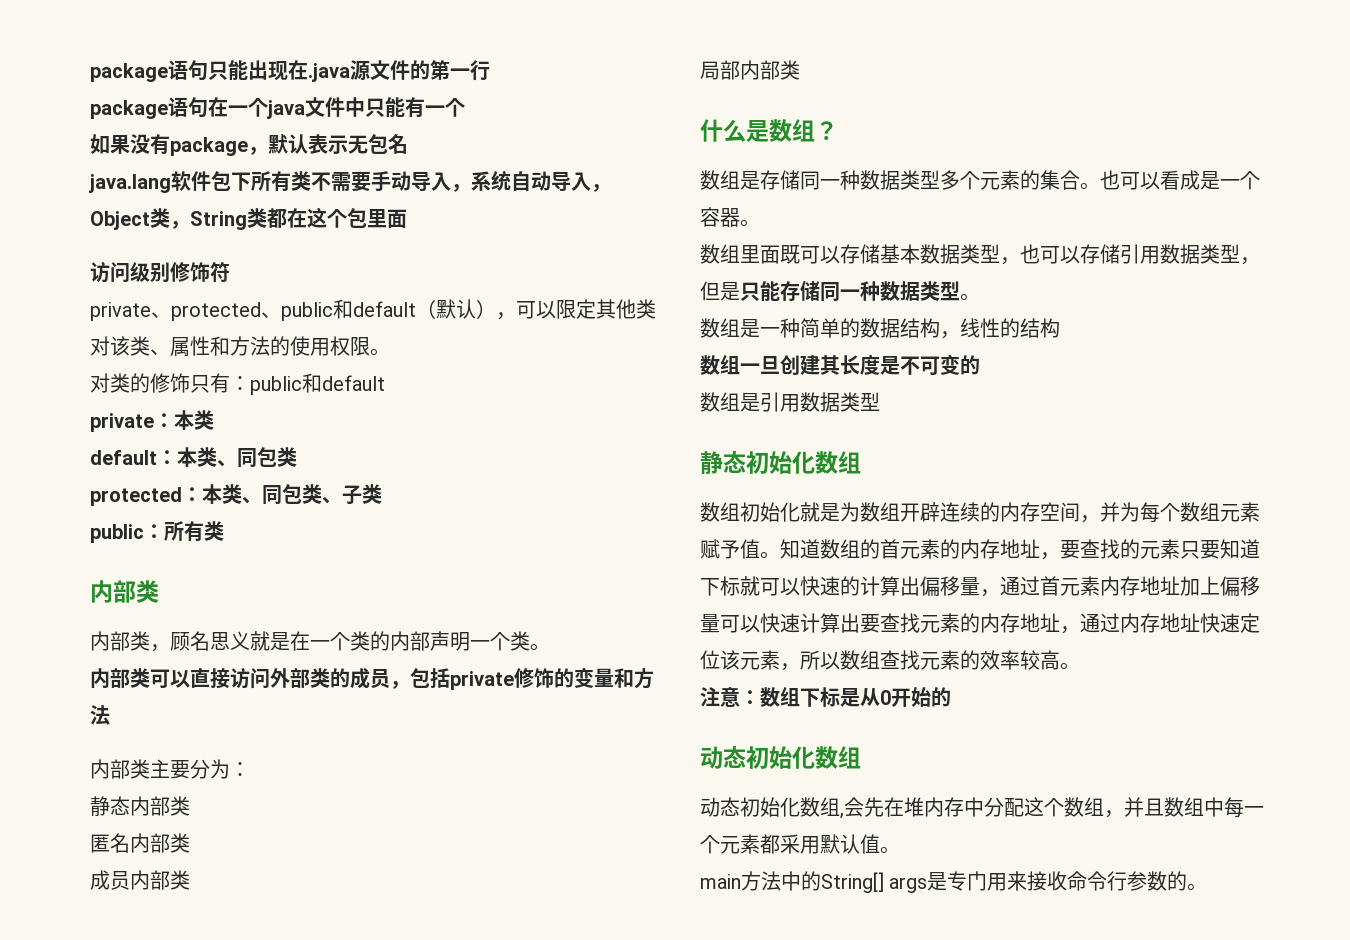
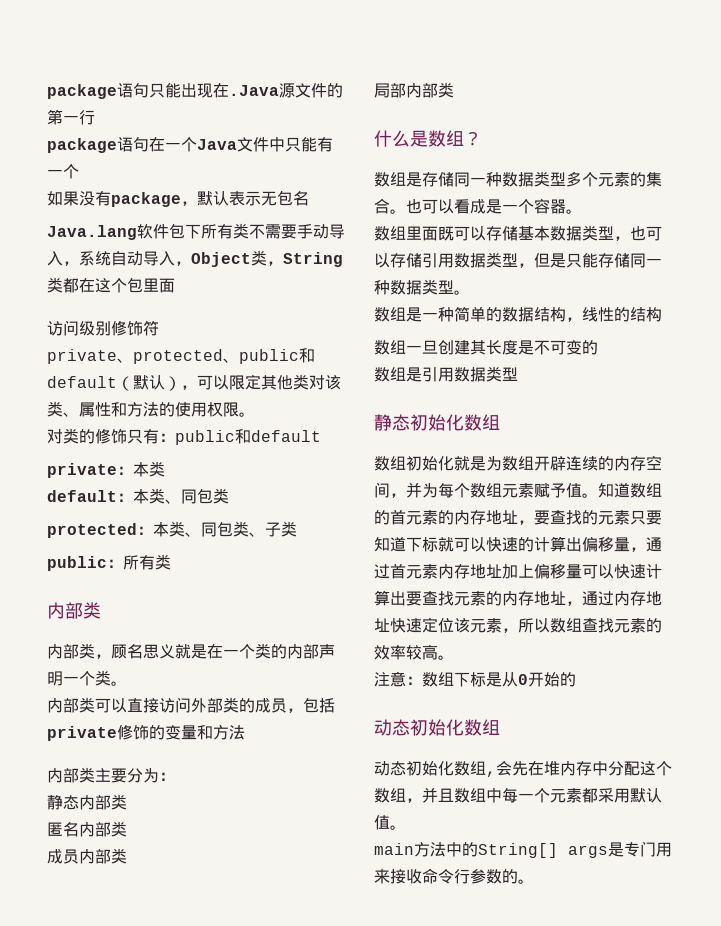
- package语句只能出现在.java源文件的第一行
+ package语句只能出现在.Java源文件的第一行
- package语句在一个java文件中只能有一个
+ package语句在一个Java文件中只能有一个
- java.lang软件包下所有类不需要手动导入，系统自动导入，Object类，String类都在这个包里面
+ Java.lang软件包下所有类不需要手动导入，系统自动导入，Object类，String类都在这个包里面

